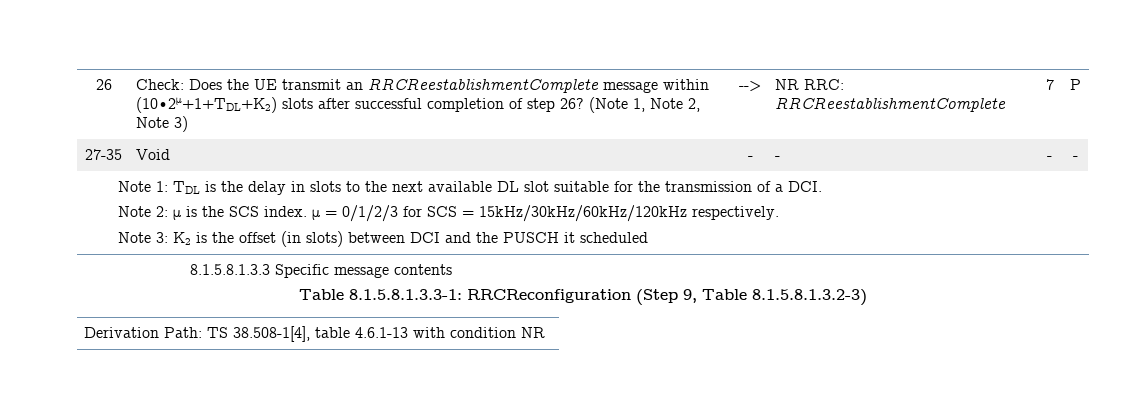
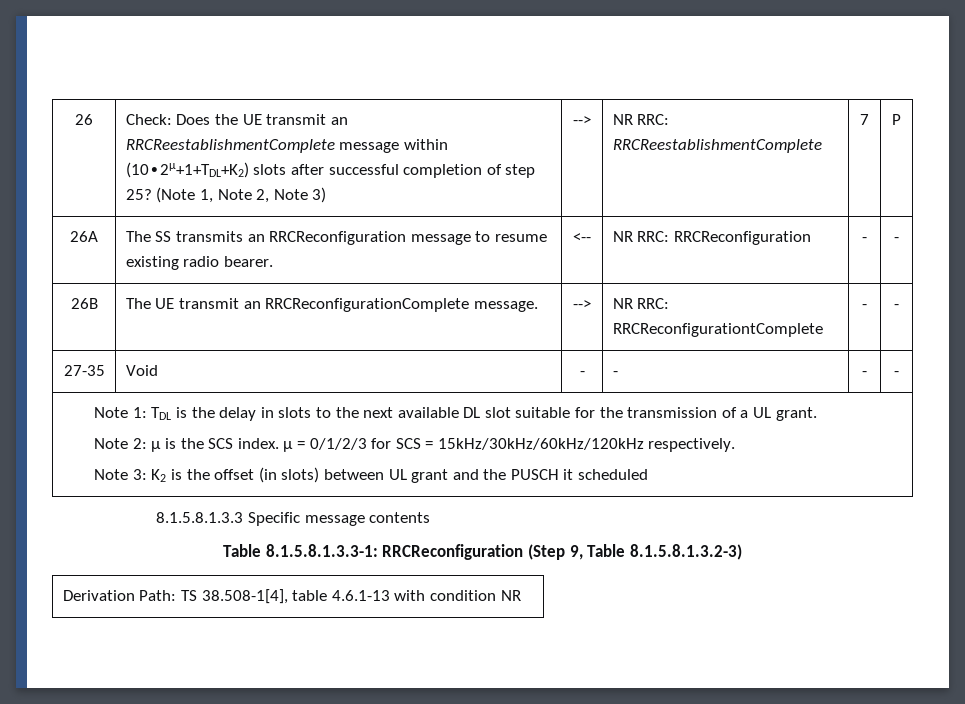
- 26 | Check: Does the UE transmit an RRCReestablishmentComplete message within (10∙2μ+1+TDL+K2) slots after successful completion of step 26? (Note 1, Note 2, Note 3) | --> | NR RRC: RRCReestablishmentComplete | 7 | P
+ 26 | Check: Does the UE transmit an RRCReestablishmentComplete message within (10∙2μ+1+TDL+K2) slots after successful completion of step 25? (Note 1, Note 2, Note 3) | --> | NR RRC: RRCReestablishmentComplete | 7 | P
+ 26A | The SS transmits an RRCReconfiguration message to resume existing radio bearer. | <-- | NR RRC: RRCReconfiguration | - | -
+ 26B | The UE transmit an RRCReconfigurationComplete message. | --> | NR RRC: RRCReconfigurationtComplete | - | -
- Note 1: TDL is the delay in slots to the next available DL slot suitable for the transmission of a DCI.
+ Note 1: TDL is the delay in slots to the next available DL slot suitable for the transmission of a UL grant.
- Note 3: K2 is the offset (in slots) between DCI and the PUSCH it scheduled
+ Note 3: K2 is the offset (in slots) between UL grant and the PUSCH it scheduled

